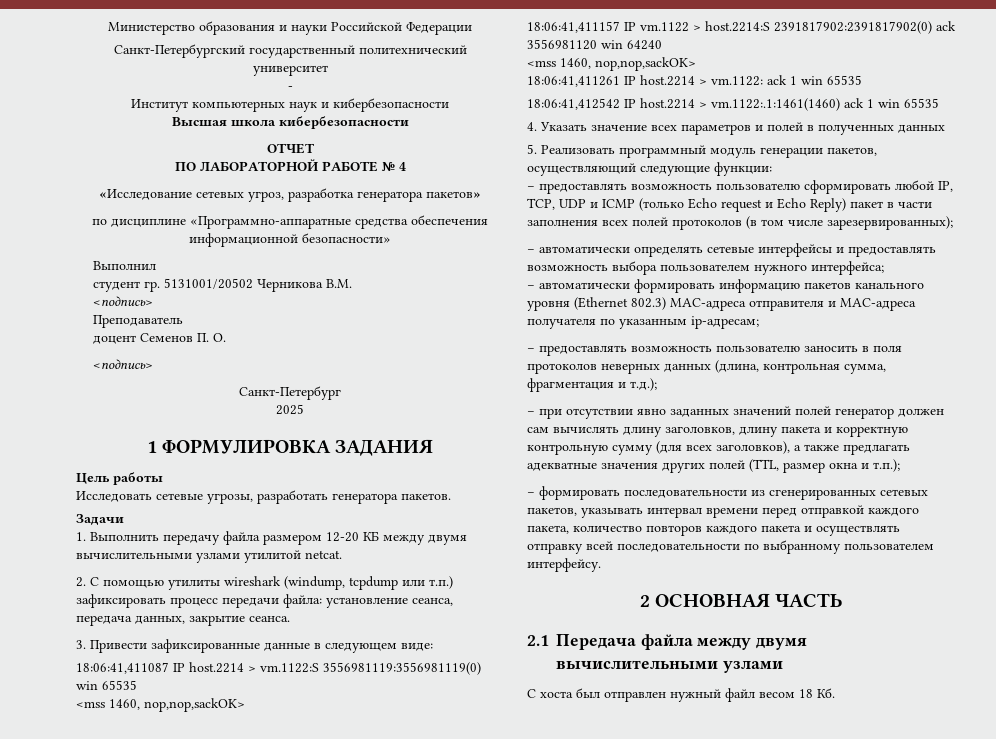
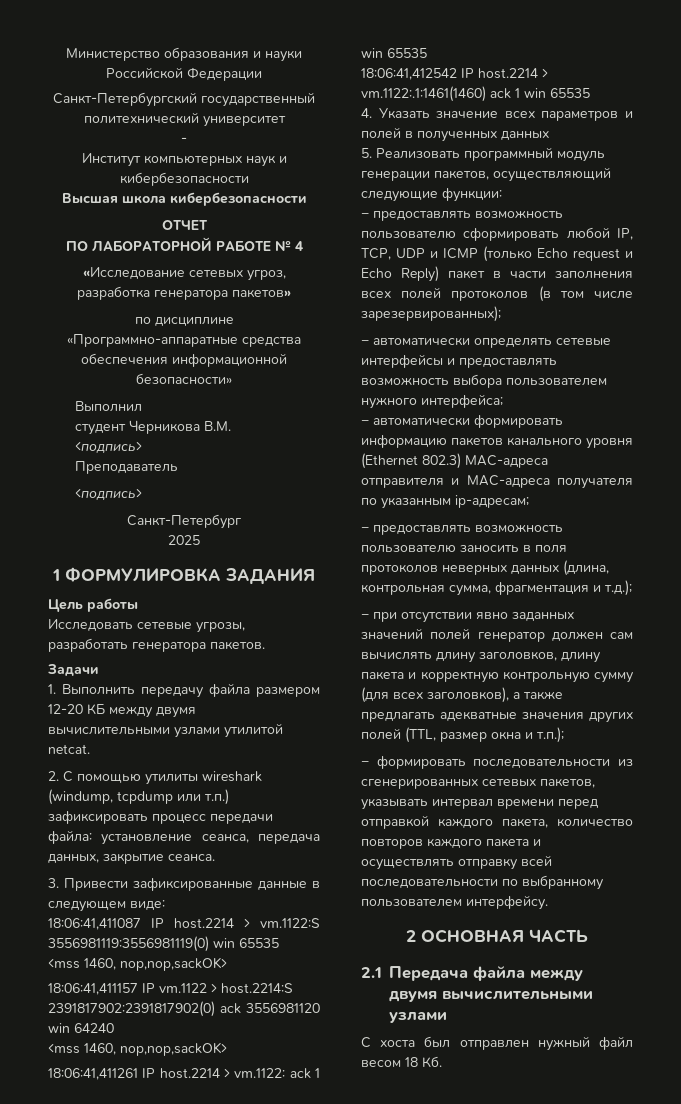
- студент гр. 5131001/20502 Черникова В.М.
+ студент Черникова В.М.
- доцент Семенов П. О.

